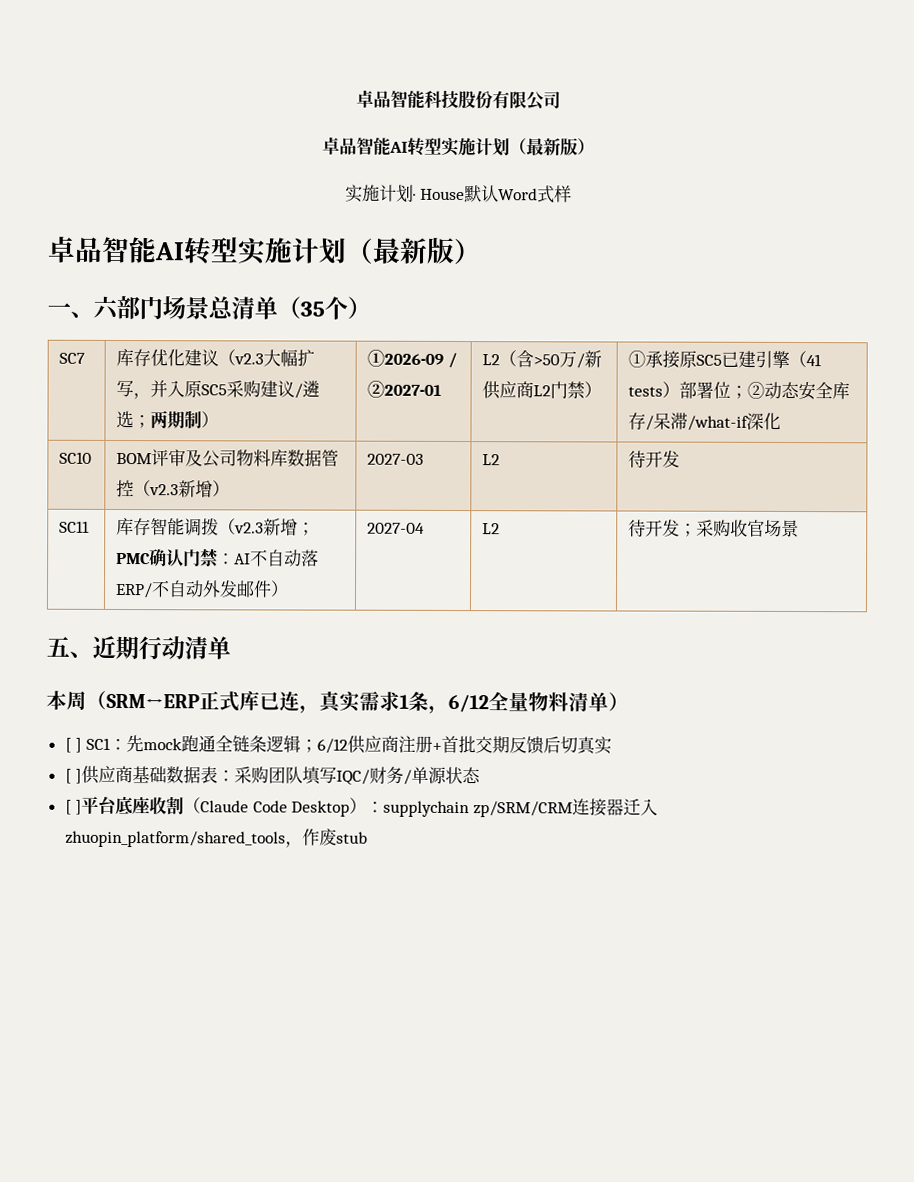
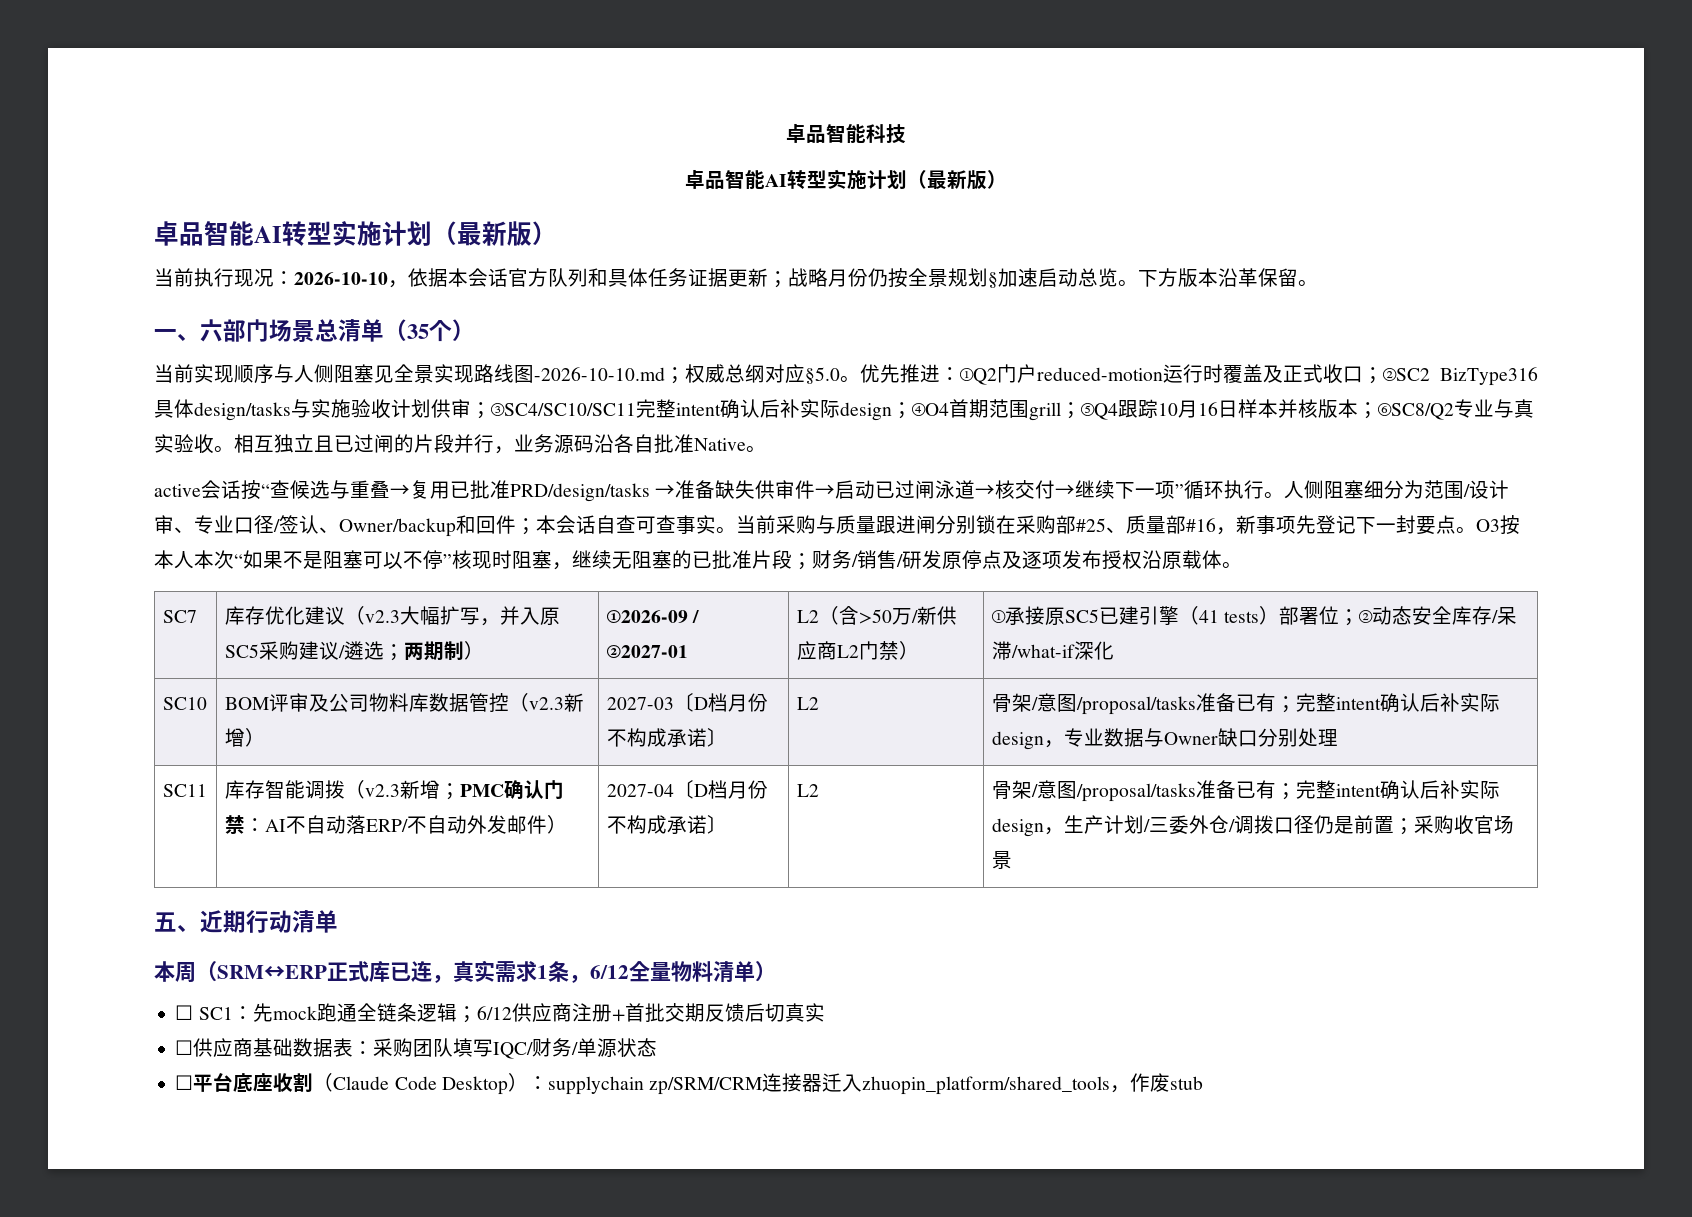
- 卓品智能科技股份有限公司
+ 卓品智能科技
  卓品智能AI转型实施计划（最新版）
- 实施计划· House默认Word式样
  卓品智能AI转型实施计划（最新版）
+ 当前执行现况：2026-10-10，依据本会话官方队列和具体任务证据更新；战略月份仍按全景规划§加速启动总览。下方版本沿革保留。
+ 当前实现顺序与人侧阻塞见全景实现路线图-2026-10-10.md；权威总纲对应§5.0。优先推进：①Q2门户reduced-motion运行时覆盖及正式收口；②SC2 BizType316具体design/tasks与实施验收计划供审；③SC4/SC10/SC11完整intent确认后补实际design；④O4首期范围grill；⑤Q4跟踪10月16日样本并核版本；⑥SC8/Q2专业与真实验收。相互独立且已过闸的片段并行，业务源码沿各自批准Native。
+ active会话按“查候选与重叠→复用已批准PRD/design/tasks →准备缺失供审件→启动已过闸泳道→核交付→继续下一项”循环执行。人侧阻塞细分为范围/设计审、专业口径/签认、Owner/backup和回件；本会话自查可查事实。当前采购与质量跟进闸分别锁在采购部#25、质量部#16，新事项先登记下一封要点。O3按本人本次“如果不是阻塞可以不停”核现时阻塞，继续无阻塞的已批准片段；财务/销售/研发原停点及逐项发布授权沿原载体。
- SC10 | BOM评审及公司物料库数据管控（v2.3新增） | 2027-03 | L2 | 待开发
+ SC10 | BOM评审及公司物料库数据管控（v2.3新增） | 2027-03〔D档月份不构成承诺〕 | L2 | 骨架/意图/proposal/tasks准备已有；完整intent确认后补实际design，专业数据与Owner缺口分别处理
- 2027-04 | L2 | 待开发；采购收官场景
+ 2027-04〔D档月份不构成承诺〕 | L2 | 骨架/意图/proposal/tasks准备已有；完整intent确认后补实际design，生产计划/三委外仓/调拨口径仍是前置；采购收官场景
- [ ] SC1：先mock跑通全链条逻辑；6/12供应商注册+首批交期反馈后切真实
+ ☐ SC1：先mock跑通全链条逻辑；6/12供应商注册+首批交期反馈后切真实
- [ ]供应商基础数据表：采购团队填写IQC/财务/单源状态
+ ☐供应商基础数据表：采购团队填写IQC/财务/单源状态
- [ ]平台底座收割（Claude Code Desktop）：supplychain zp/SRM/CRM连接器迁入zhuopin_platform/shared_tools，作废stub
+ ☐平台底座收割（Claude Code Desktop）：supplychain zp/SRM/CRM连接器迁入zhuopin_platform/shared_tools，作废stub

